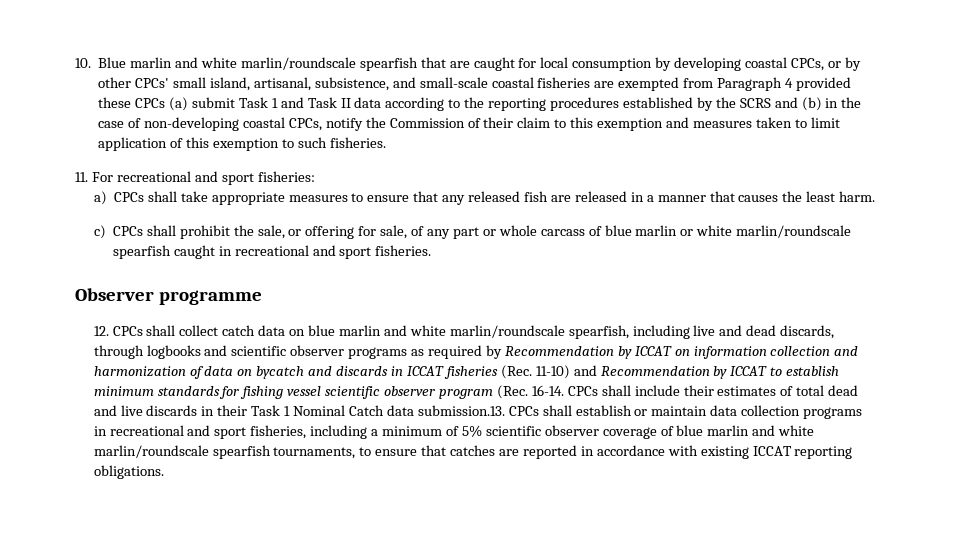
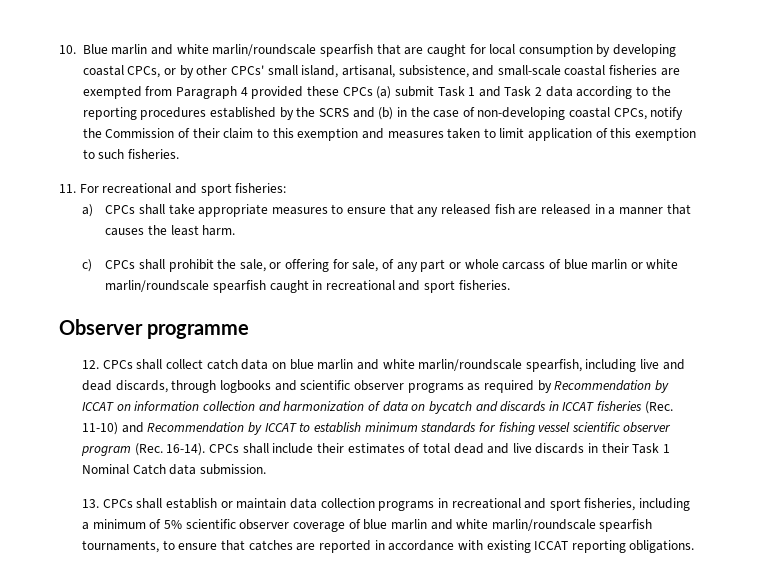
- 10. Blue marlin and white marlin/roundscale spearfish that are caught for local consumption by developing coastal CPCs, or by other CPCs' small island, artisanal, subsistence, and small-scale coastal fisheries are exempted from Paragraph 4 provided these CPCs (a) submit Task 1 and Task II data according to the reporting procedures established by the SCRS and (b) in the case of non-developing coastal CPCs, notify the Commission of their claim to this exemption and measures taken to limit application of this exemption to such fisheries.
+ 10. Blue marlin and white marlin/roundscale spearfish that are caught for local consumption by developing coastal CPCs, or by other CPCs' small island, artisanal, subsistence, and small-scale coastal fisheries are exempted from Paragraph 4 provided these CPCs (a) submit Task 1 and Task 2 data according to the reporting procedures established by the SCRS and (b) in the case of non-developing coastal CPCs, notify the Commission of their claim to this exemption and measures taken to limit application of this exemption to such fisheries.
- 12. CPCs shall collect catch data on blue marlin and white marlin/roundscale spearfish, including live and dead discards, through logbooks and scientific observer programs as required by Recommendation by ICCAT on information collection and harmonization of data on bycatch and discards in ICCAT fisheries (Rec. 11-10) and Recommendation by ICCAT to establish minimum standards for fishing vessel scientific observer program (Rec. 16-14.
+ 12. CPCs shall collect catch data on blue marlin and white marlin/roundscale spearfish, including live and dead discards, through logbooks and scientific observer programs as required by Recommendation by ICCAT on information collection and harmonization of data on bycatch and discards in ICCAT fisheries (Rec. 11-10) and Recommendation by ICCAT to establish minimum standards for fishing vessel scientific observer program (Rec. 16-14).
- CPCs shall include their estimates of total dead and live discards in their Task 1 Nominal Catch data submission.13. CPCs shall establish or maintain data collection programs in recreational and sport fisheries, including a minimum of 5% scientific observer coverage of blue marlin and white marlin/roundscale spearfish tournaments, to ensure that catches are reported in accordance with existing ICCAT reporting obligations.
+ CPCs shall include their estimates of total dead and live discards in their Task 1 Nominal Catch data submission.
+ 13. CPCs shall establish or maintain data collection programs in recreational and sport fisheries, including a minimum of 5% scientific observer coverage of blue marlin and white marlin/roundscale spearfish tournaments, to ensure that catches are reported in accordance with existing ICCAT reporting obligations.

